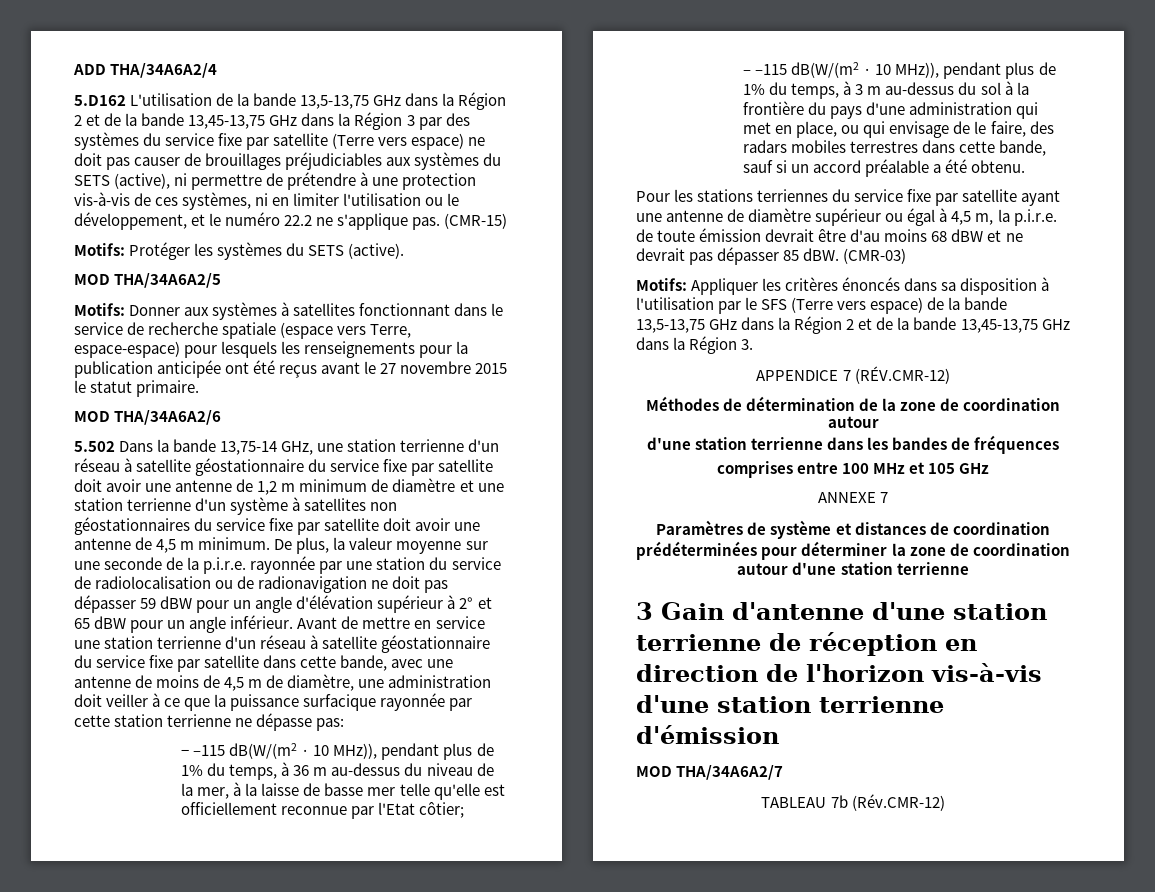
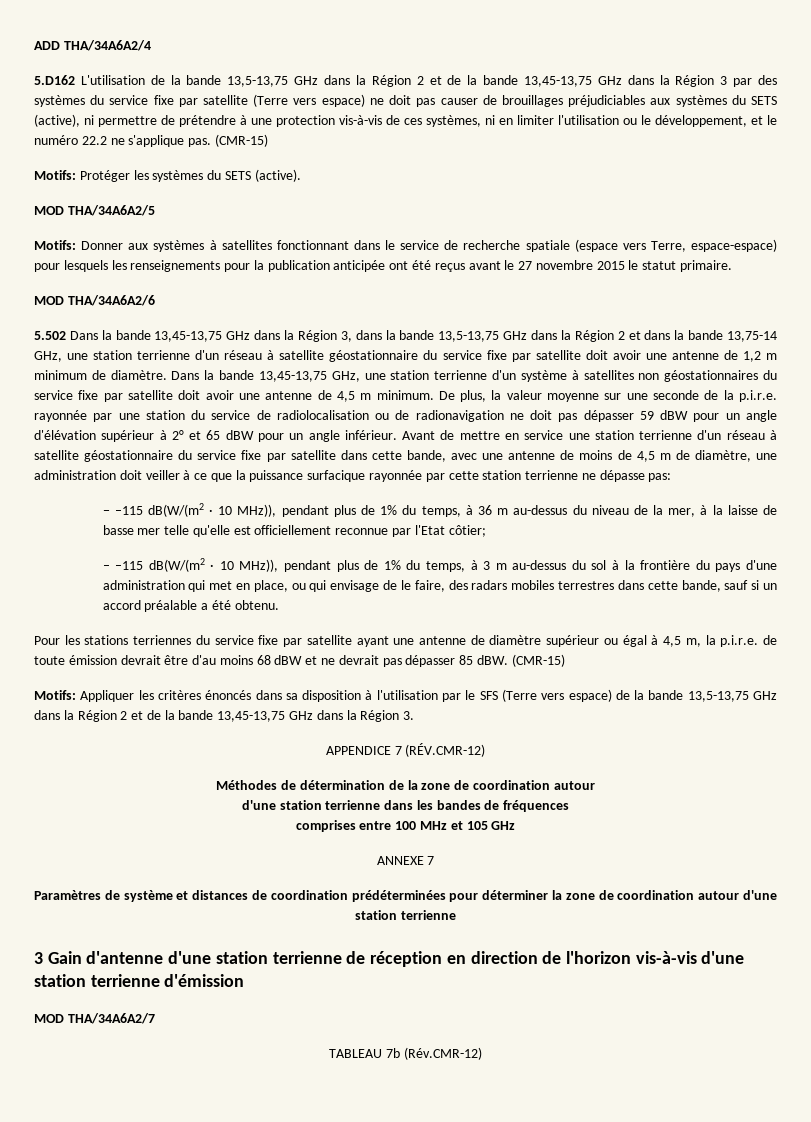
- 5.502 Dans la bande 13,75-14 GHz, une station terrienne d'un réseau à satellite géostationnaire du service fixe par satellite doit avoir une antenne de 1,2 m minimum de diamètre et une station terrienne d'un système à satellites non géostationnaires du service fixe par satellite doit avoir une antenne de 4,5 m minimum.
+ 5.502 Dans la bande 13,45-13,75 GHz dans la Région 3, dans la bande 13,5-13,75 GHz dans la Région 2 et dans la bande 13,75-14 GHz, une station terrienne d'un réseau à satellite géostationnaire du service fixe par satellite doit avoir une antenne de 1,2 m minimum de diamètre. Dans la bande 13,45-13,75 GHz, une station terrienne d'un système à satellites non géostationnaires du service fixe par satellite doit avoir une antenne de 4,5 m minimum.
- Pour les stations terriennes du service fixe par satellite ayant une antenne de diamètre supérieur ou égal à 4,5 m, la p.i.r.e. de toute émission devrait être d'au moins 68 dBW et ne devrait pas dépasser 85 dBW. (CMR-03)
+ Pour les stations terriennes du service fixe par satellite ayant une antenne de diamètre supérieur ou égal à 4,5 m, la p.i.r.e. de toute émission devrait être d'au moins 68 dBW et ne devrait pas dépasser 85 dBW. (CMR-15)

